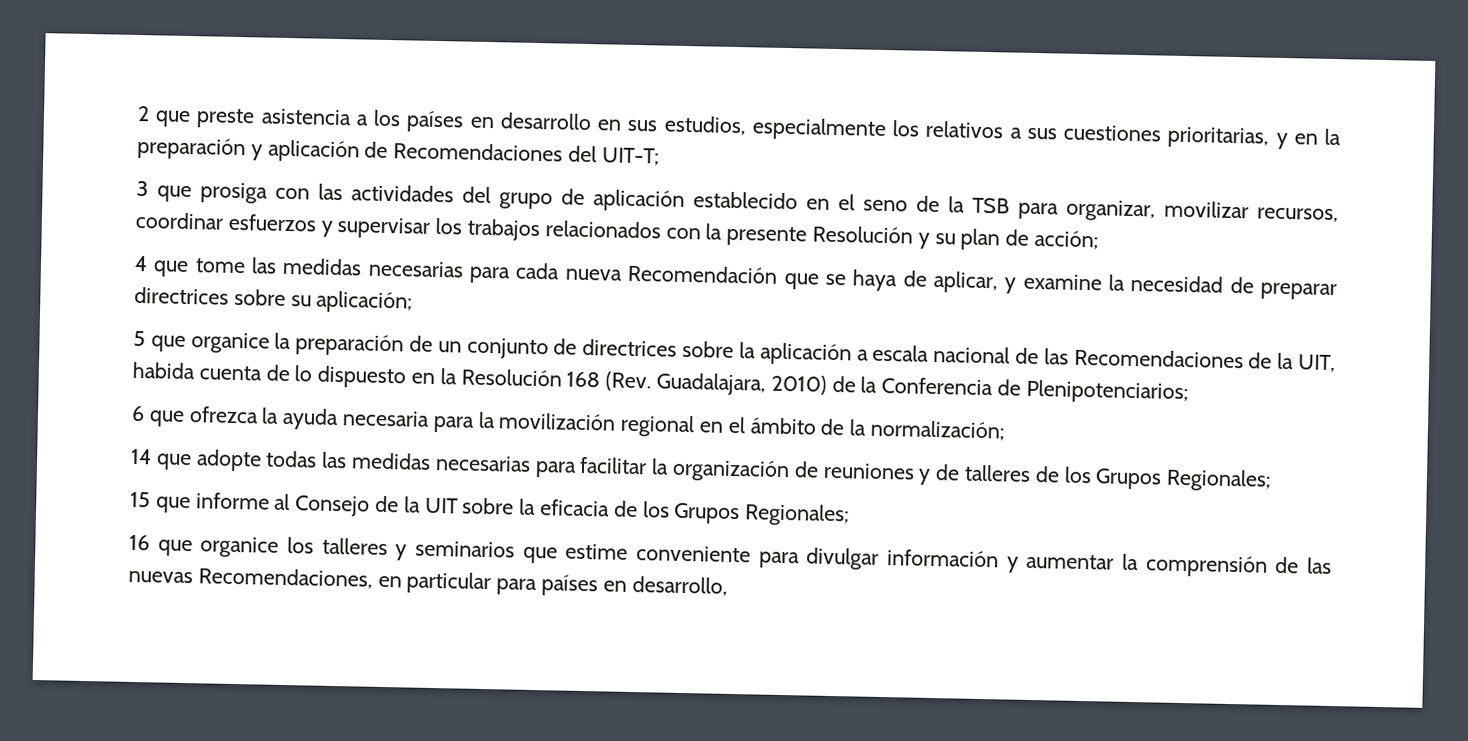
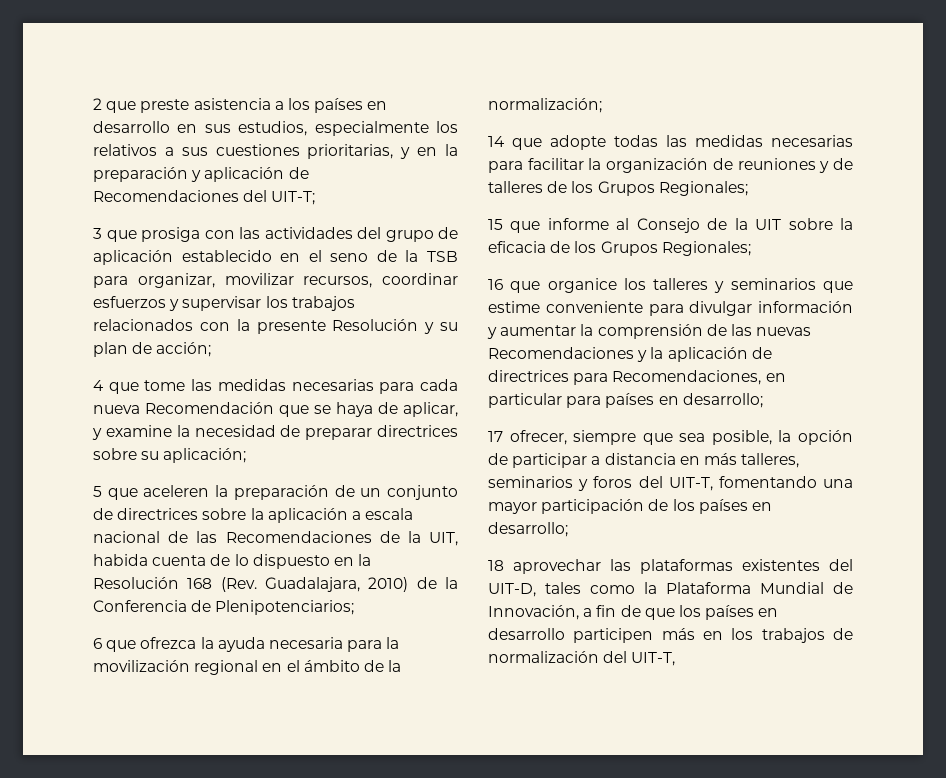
- 5 que organice la preparación de un conjunto de directrices sobre la aplicación a escala nacional de las Recomendaciones de la UIT, habida cuenta de lo dispuesto en la Resolución 168 (Rev. Guadalajara, 2010) de la Conferencia de Plenipotenciarios;
+ 5 que aceleren la preparación de un conjunto de directrices sobre la aplicación a escala nacional de las Recomendaciones de la UIT, habida cuenta de lo dispuesto en la Resolución 168 (Rev. Guadalajara, 2010) de la Conferencia de Plenipotenciarios;
- 16 que organice los talleres y seminarios que estime conveniente para divulgar información y aumentar la comprensión de las nuevas Recomendaciones, en particular para países en desarrollo,
+ 16 que organice los talleres y seminarios que estime conveniente para divulgar información y aumentar la comprensión de las nuevas Recomendaciones y la aplicación de directrices para Recomendaciones, en particular para países en desarrollo;
+ 17 ofrecer, siempre que sea posible, la opción de participar a distancia en más talleres, seminarios y foros del UIT-T, fomentando una mayor participación de los países en desarrollo;
+ 18 aprovechar las plataformas existentes del UIT-D, tales como la Plataforma Mundial de Innovación, a fin de que los países en desarrollo participen más en los trabajos de normalización del UIT-T,

